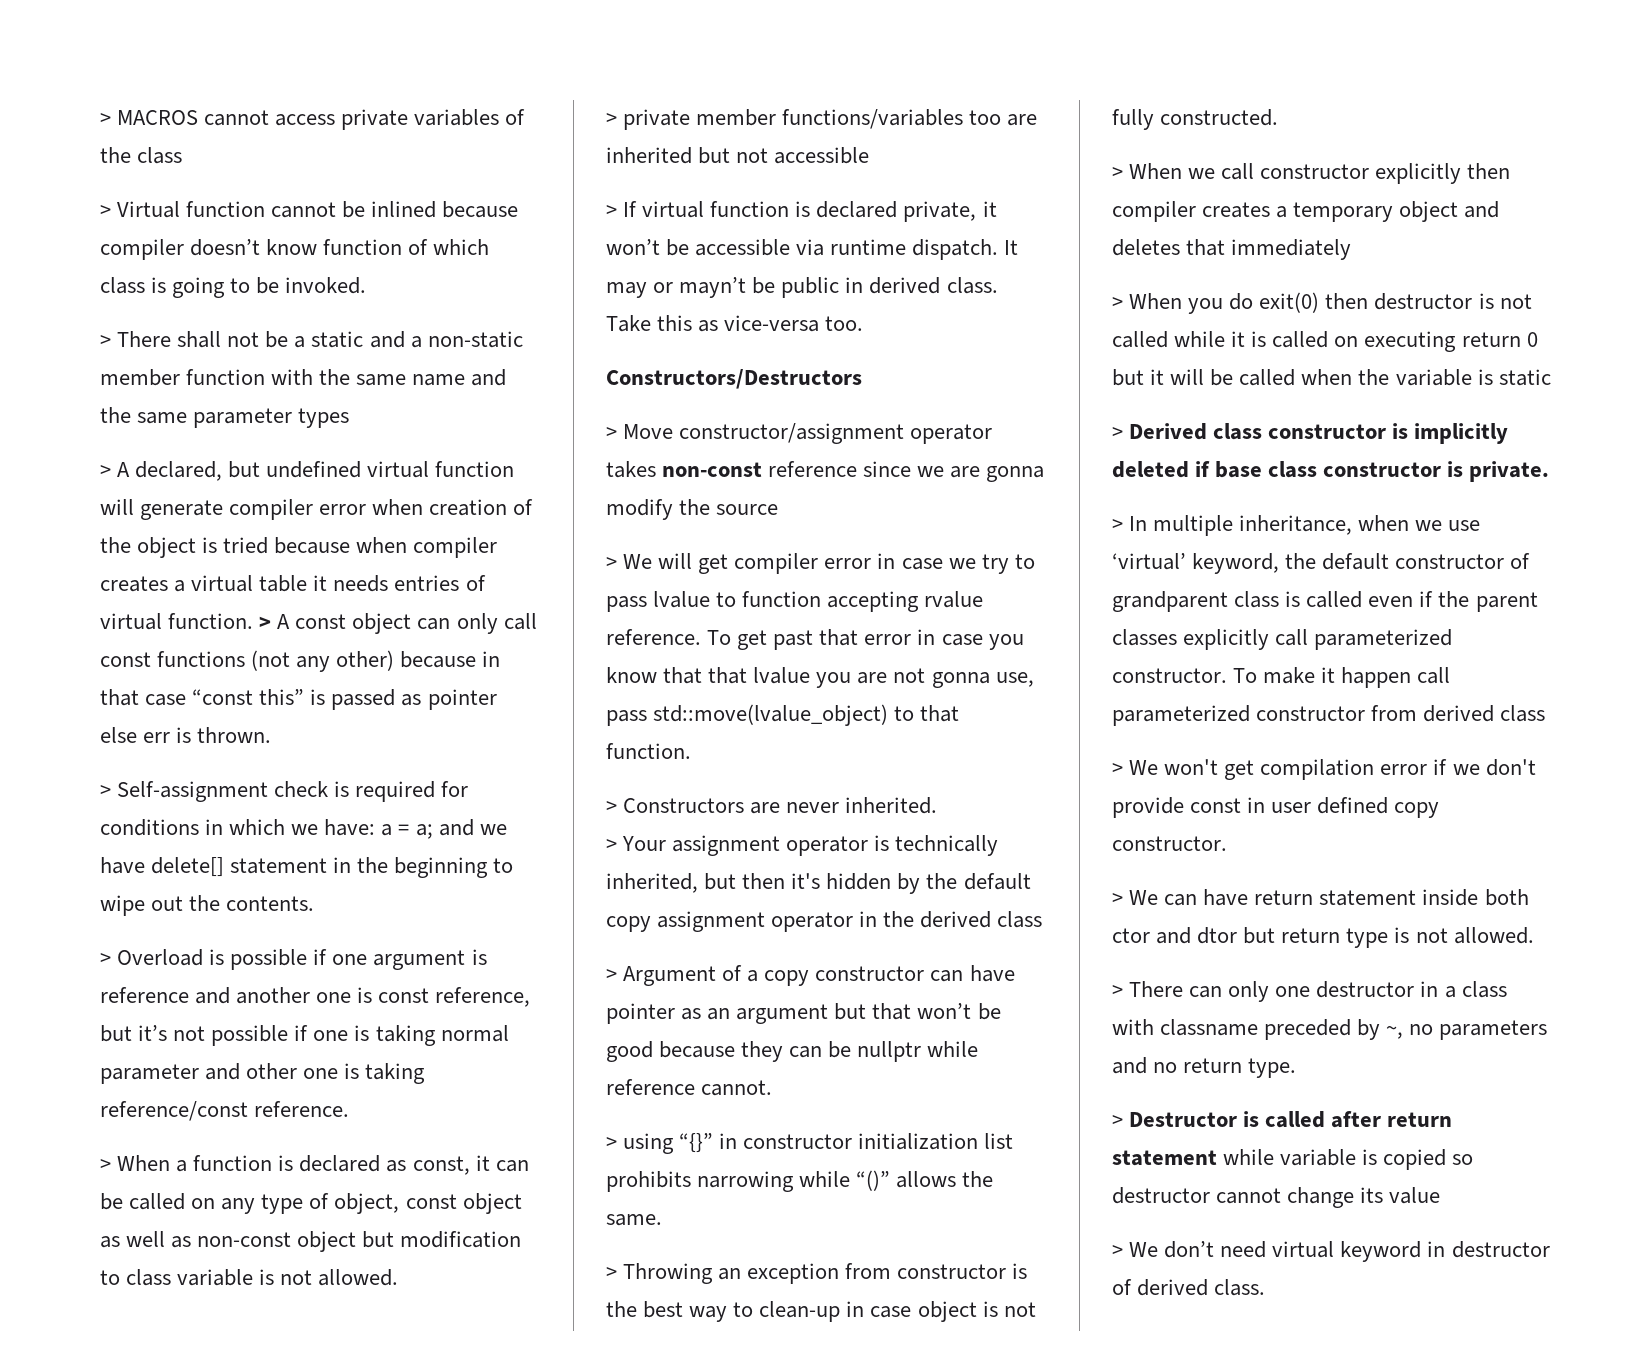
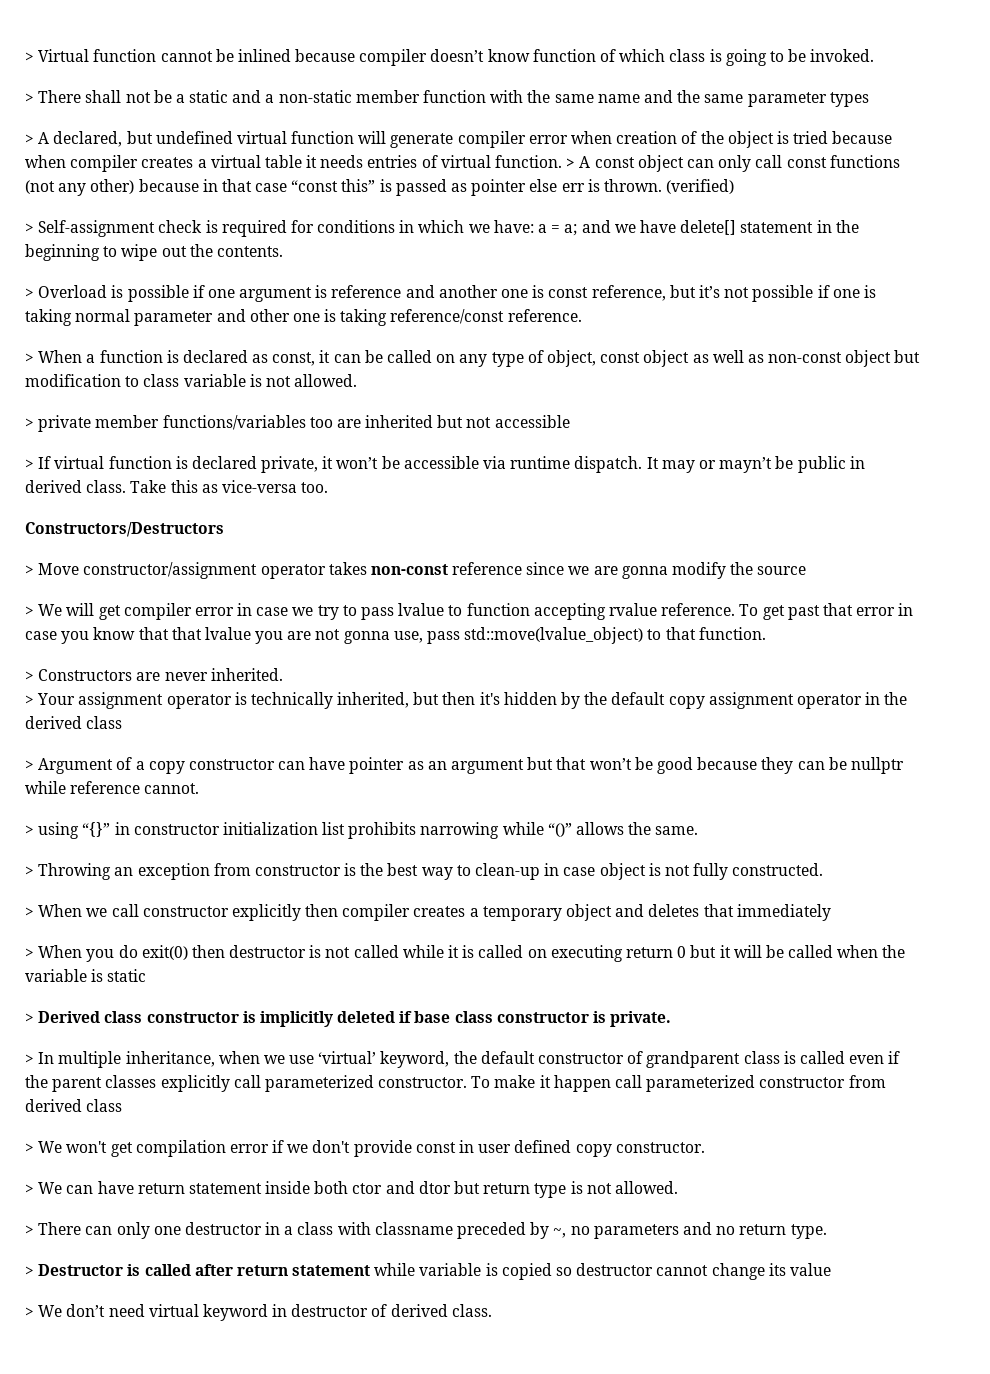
- > MACROS cannot access private variables of the class
+ (verified)

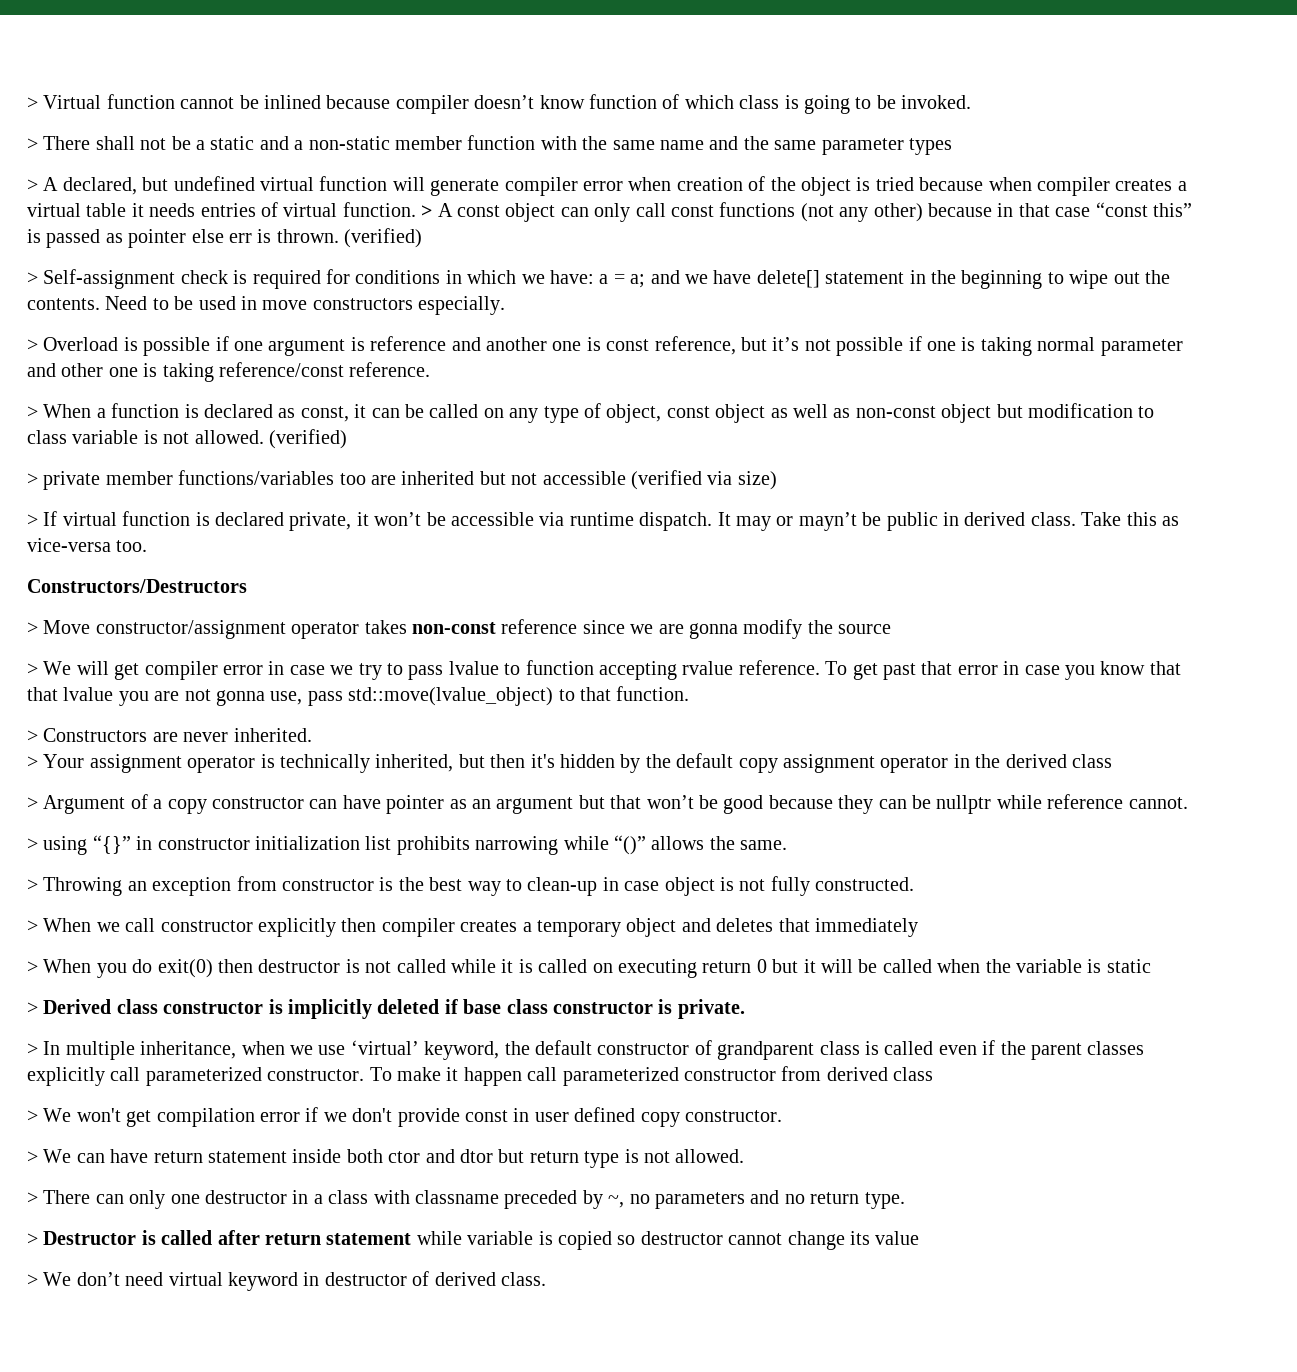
+ Need to be used in move constructors especially.
- > When a function is declared as const, it can be called on any type of object, const object as well as non-const object but modification to class variable is not allowed.
+ > When a function is declared as const, it can be called on any type of object, const object as well as non-const object but modification to class variable is not allowed. (verified)
- > private member functions/variables too are inherited but not accessible
+ > private member functions/variables too are inherited but not accessible (verified via size)

